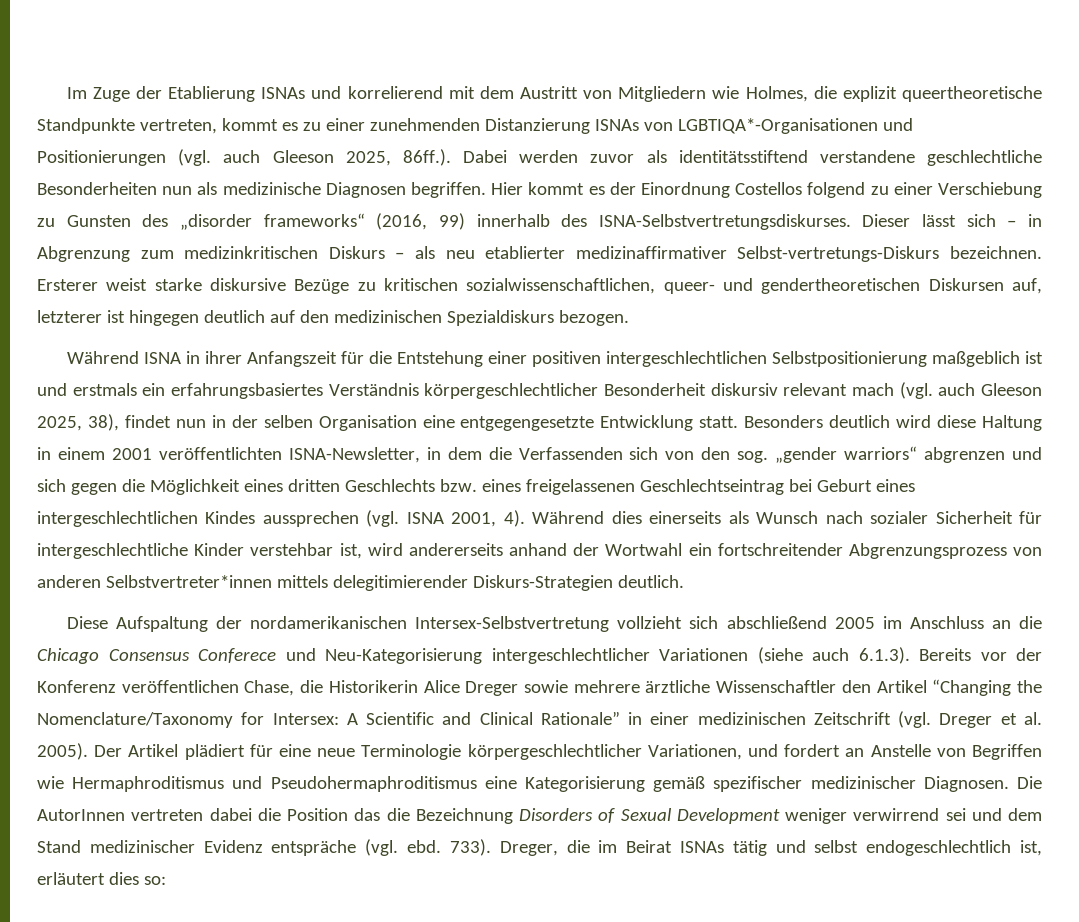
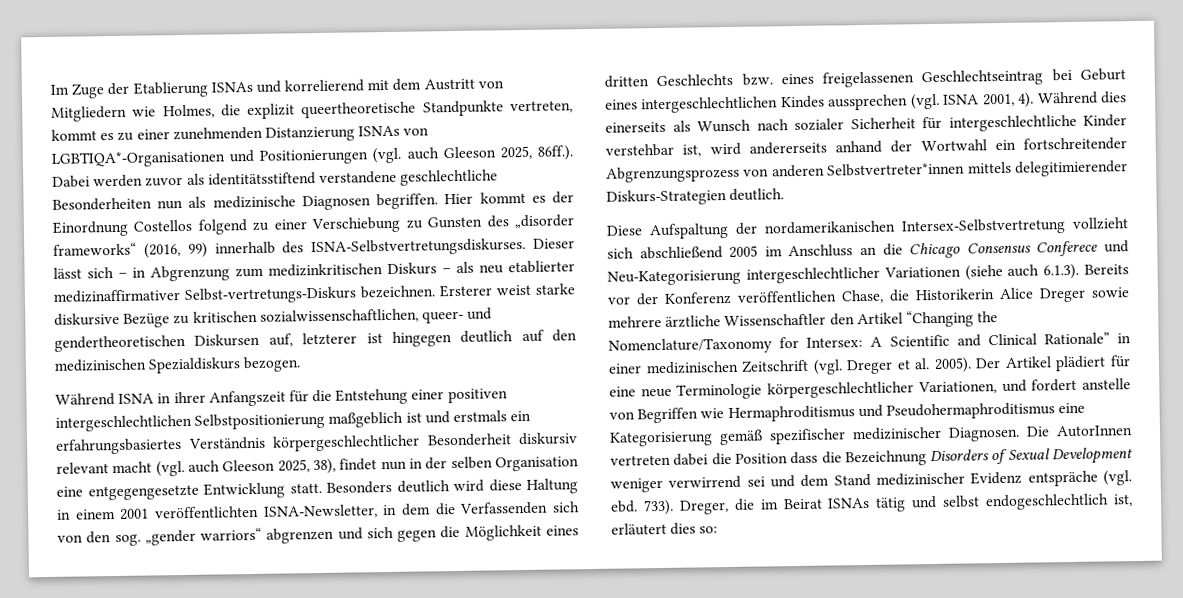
- Während ISNA in ihrer Anfangszeit für die Entstehung einer positiven intergeschlechtlichen Selbstpositionierung maßgeblich ist und erstmals ein erfahrungsbasiertes Verständnis körpergeschlechtlicher Besonderheit diskursiv relevant mach (vgl. auch Gleeson 2025, 38), findet nun in der selben Organisation eine entgegengesetzte Entwicklung statt.
+ Während ISNA in ihrer Anfangszeit für die Entstehung einer positiven intergeschlechtlichen Selbstpositionierung maßgeblich ist und erstmals ein erfahrungsbasiertes Verständnis körpergeschlechtlicher Besonderheit diskursiv relevant macht (vgl. auch Gleeson 2025, 38), findet nun in der selben Organisation eine entgegengesetzte Entwicklung statt.
- Der Artikel plädiert für eine neue Terminologie körpergeschlechtlicher Variationen, und fordert an Anstelle von Begriffen wie Hermaphroditismus und Pseudohermaphroditismus eine Kategorisierung gemäß spezifischer medizinischer Diagnosen.
+ Der Artikel plädiert für eine neue Terminologie körpergeschlechtlicher Variationen, und fordert anstelle von Begriffen wie Hermaphroditismus und Pseudohermaphroditismus eine Kategorisierung gemäß spezifischer medizinischer Diagnosen.
- Die AutorInnen vertreten dabei die Position das die Bezeichnung Disorders of Sexual Development weniger verwirrend sei und dem Stand medizinischer Evidenz entspräche (vgl. ebd.
+ Die AutorInnen vertreten dabei die Position dass die Bezeichnung Disorders of Sexual Development weniger verwirrend sei und dem Stand medizinischer Evidenz entspräche (vgl. ebd.

